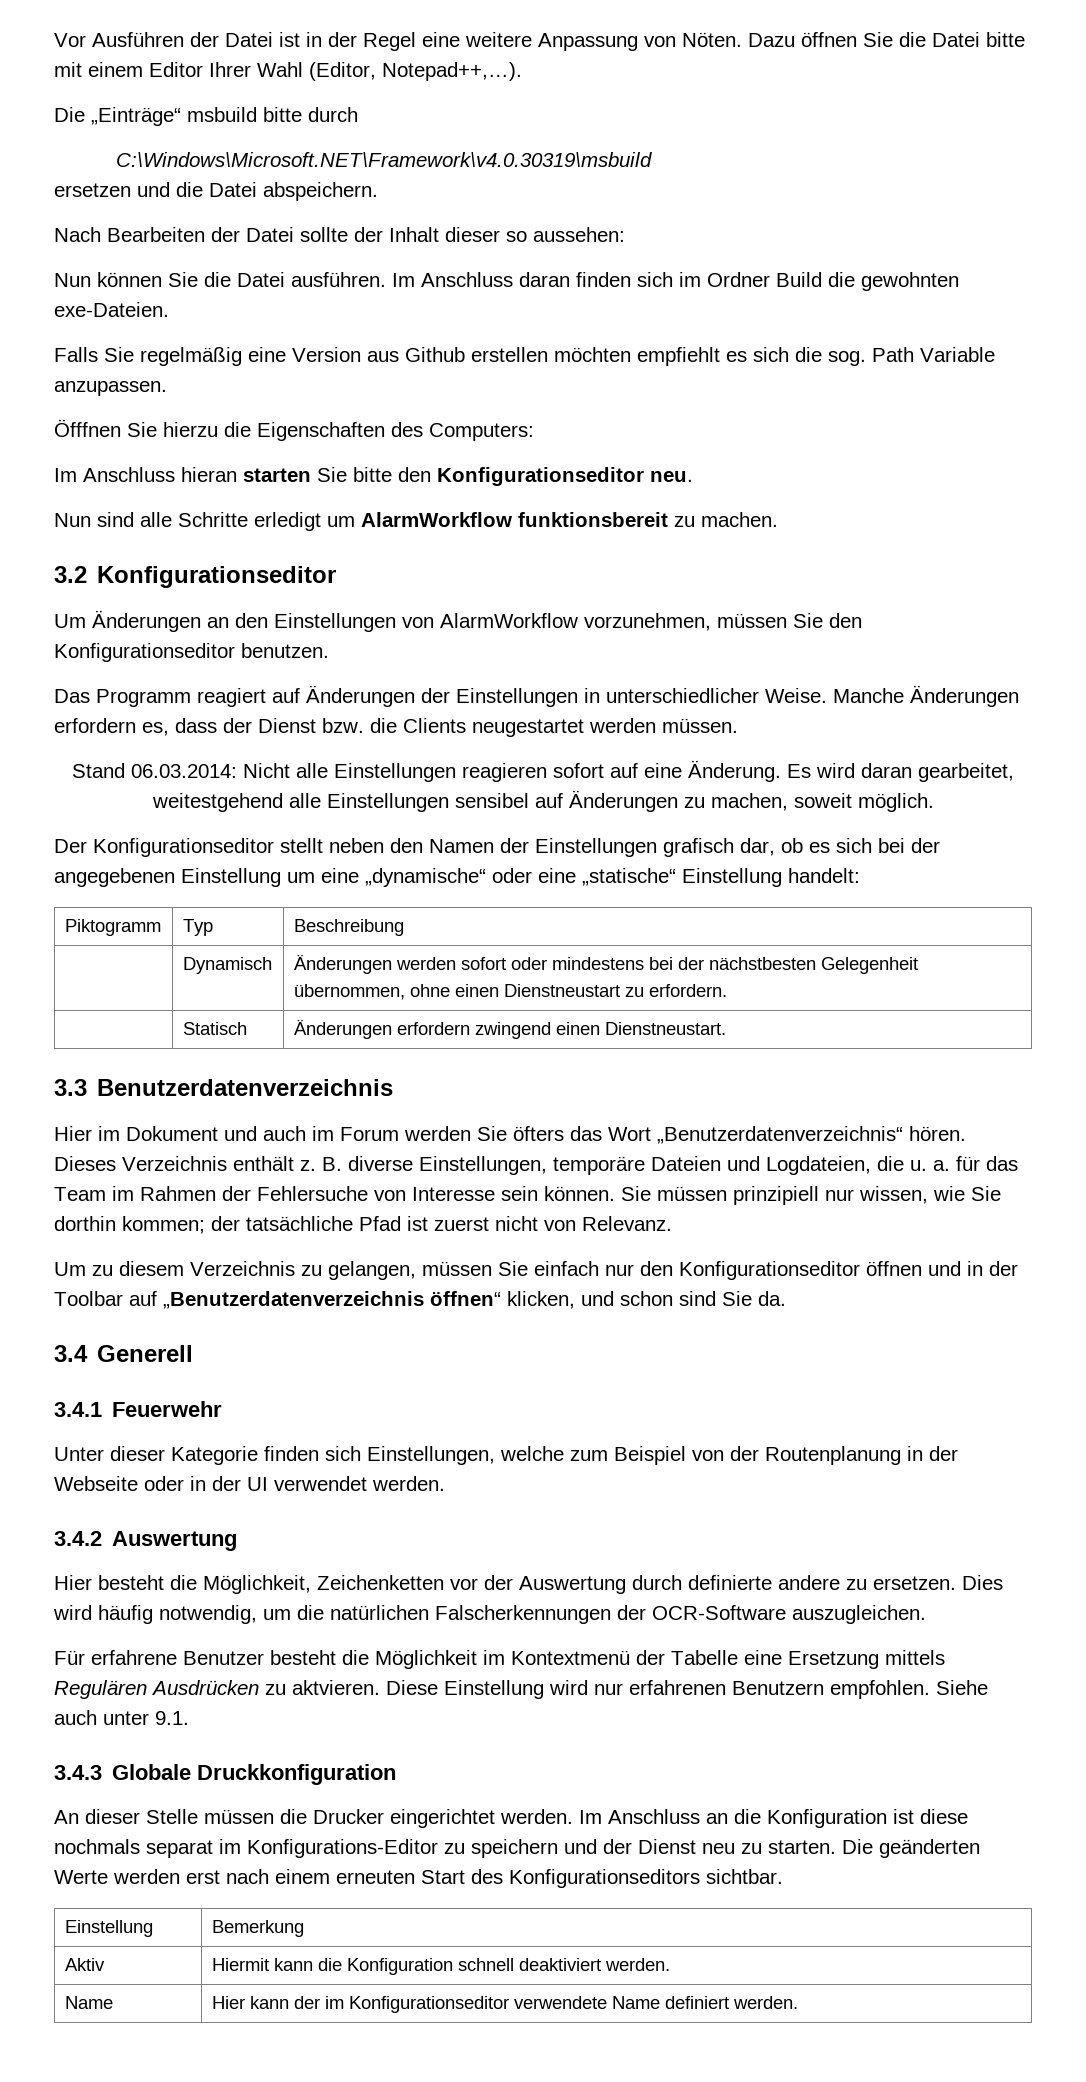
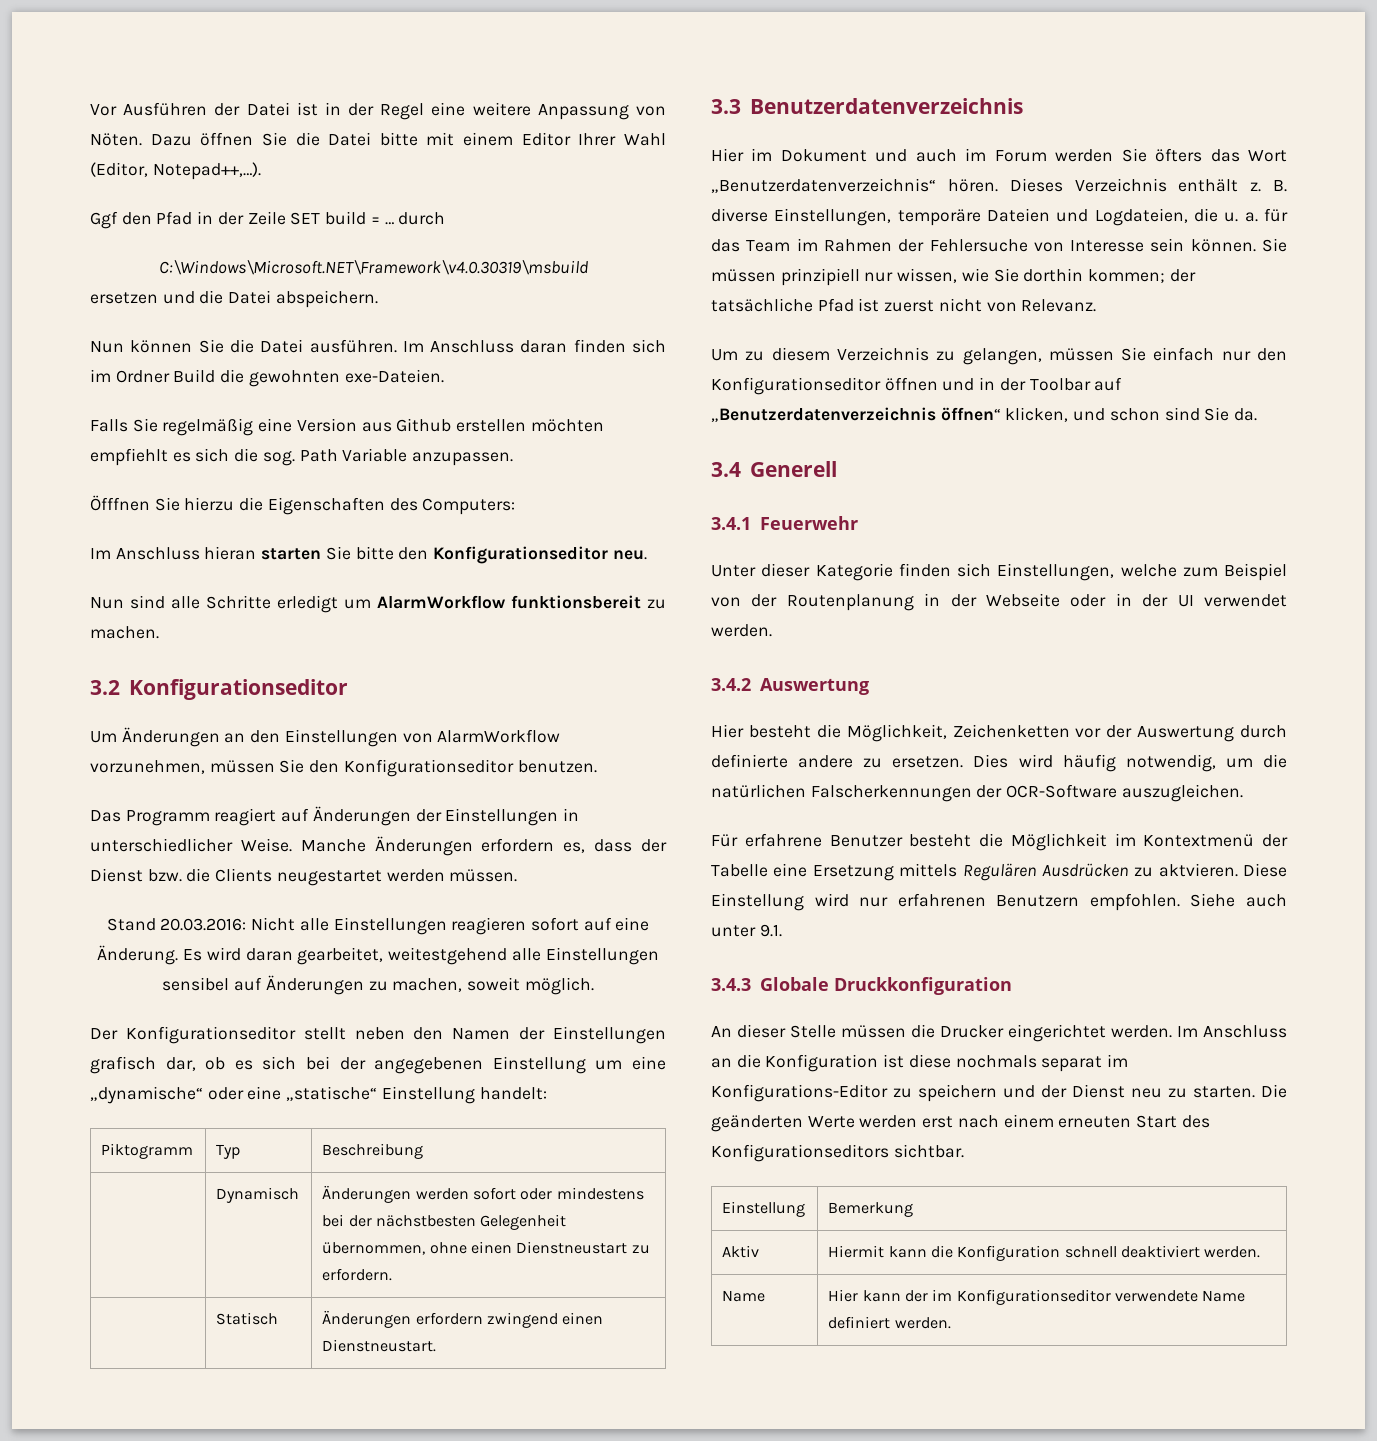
- Die „Einträge“ msbuild bitte durch
+ Ggf den Pfad in der Zeile SET build = … durch
- Nach Bearbeiten der Datei sollte der Inhalt dieser so aussehen:
- Stand 06.03.2014: Nicht alle Einstellungen reagieren sofort auf eine Änderung.
+ Stand 20.03.2016: Nicht alle Einstellungen reagieren sofort auf eine Änderung.

